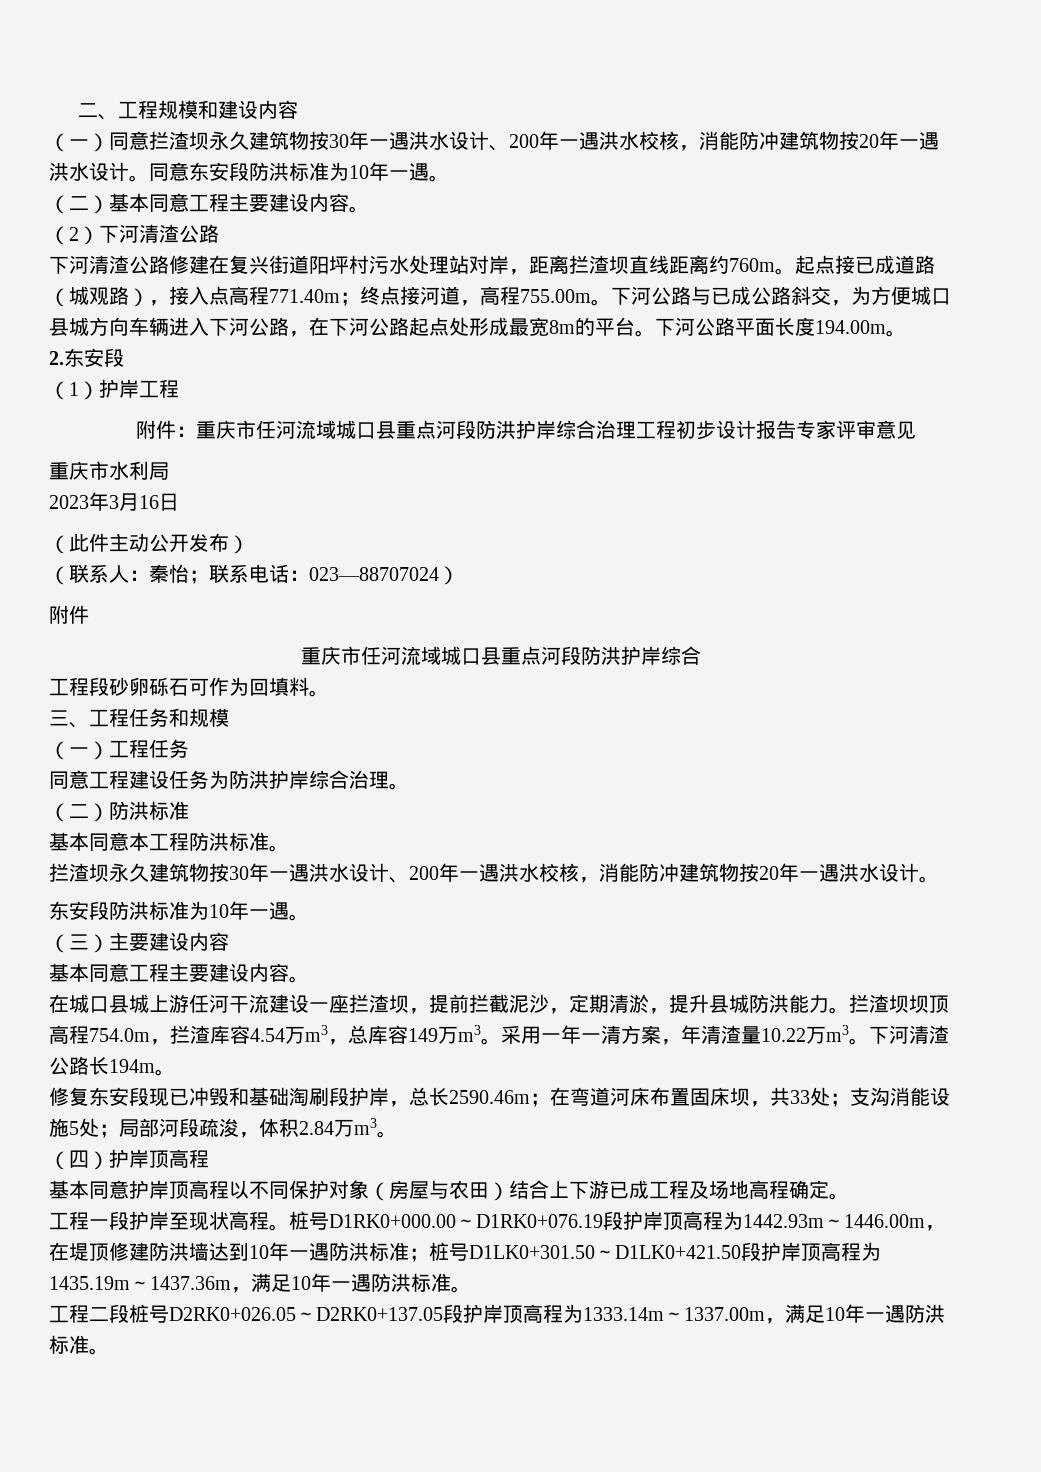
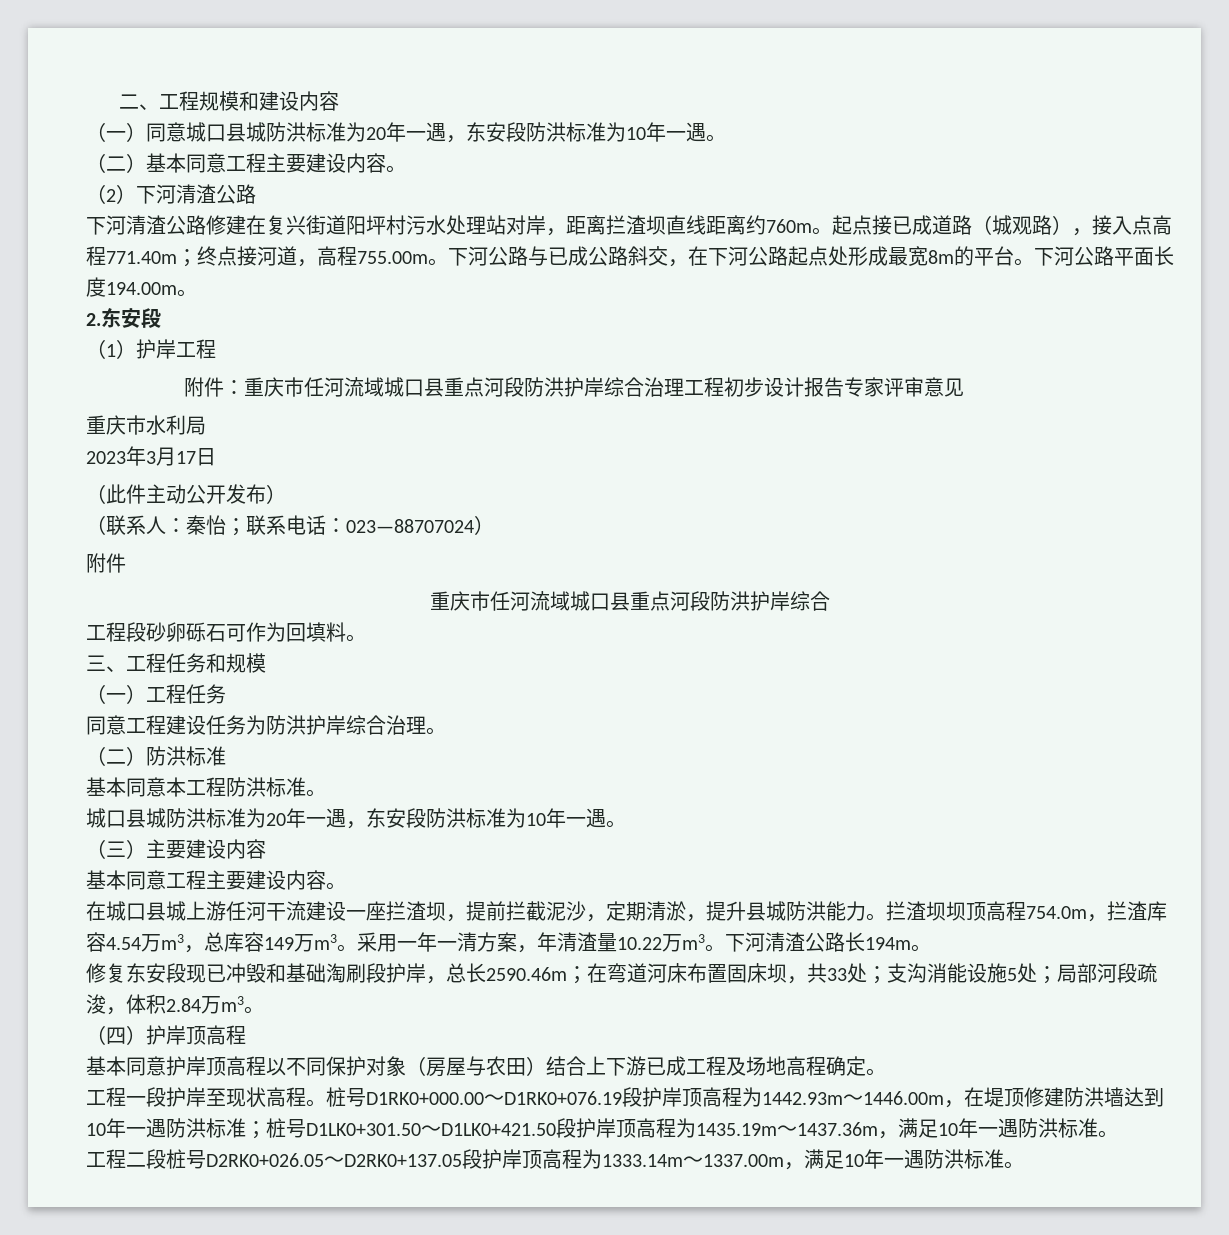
- （一）同意拦渣坝永久建筑物按30年一遇洪水设计、200年一遇洪水校核，消能防冲建筑物按20年一遇洪水设计。同意东安段防洪标准为10年一遇。
+ （一）同意城口县城防洪标准为20年一遇，东安段防洪标准为10年一遇。
- 下河公路与已成公路斜交，为方便城口县城方向车辆进入下河公路，在下河公路起点处形成最宽8m的平台。
+ 下河公路与已成公路斜交，在下河公路起点处形成最宽8m的平台。
- 2023年3月16日
+ 2023年3月17日
  基本同意本工程防洪标准。
- 拦渣坝永久建筑物按30年一遇洪水设计、200年一遇洪水校核，消能防冲建筑物按20年一遇洪水设计。
- 东安段防洪标准为10年一遇。
+ 城口县城防洪标准为20年一遇，东安段防洪标准为10年一遇。

